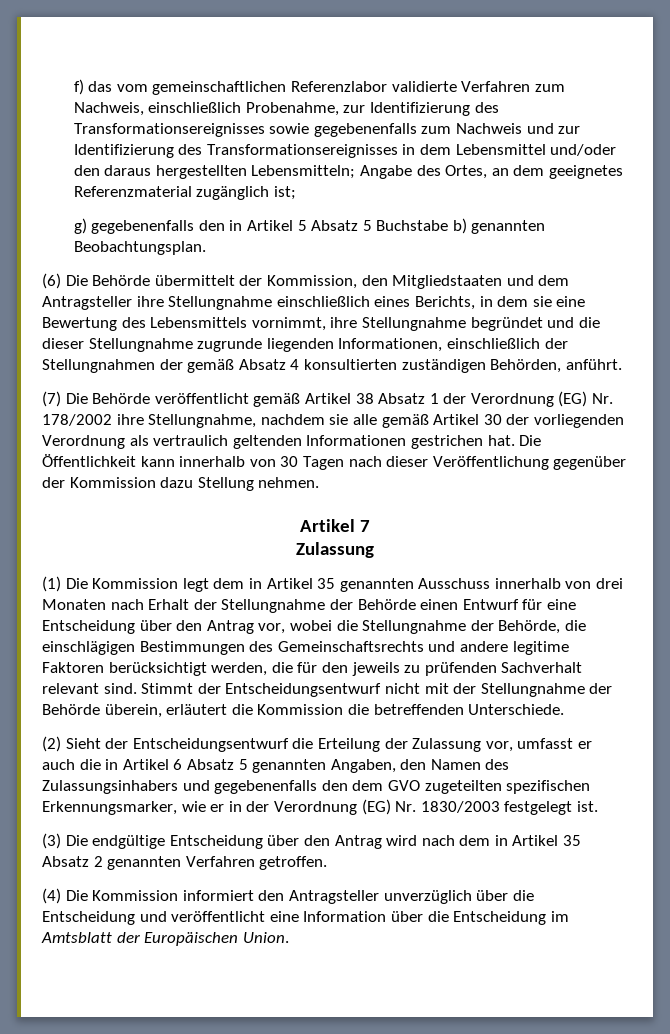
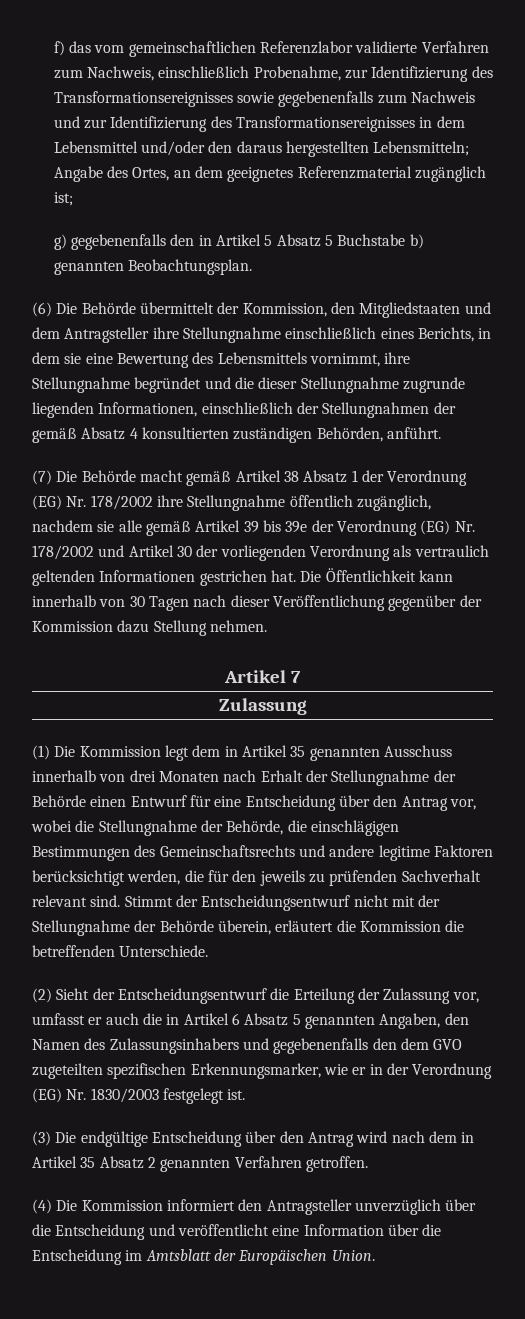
- (7) Die Behörde veröffentlicht gemäß Artikel 38 Absatz 1 der Verordnung (EG) Nr. 178/2002 ihre Stellungnahme, nachdem sie alle gemäß Artikel 30 der vorliegenden Verordnung als vertraulich geltenden Informationen gestrichen hat.
+ (7) Die Behörde macht gemäß Artikel 38 Absatz 1 der Verordnung (EG) Nr. 178/2002 ihre Stellungnahme öffentlich zugänglich, nachdem sie alle gemäß Artikel 39 bis 39e der Verordnung (EG) Nr. 178/2002 und Artikel 30 der vorliegenden Verordnung als vertraulich geltenden Informationen gestrichen hat.

